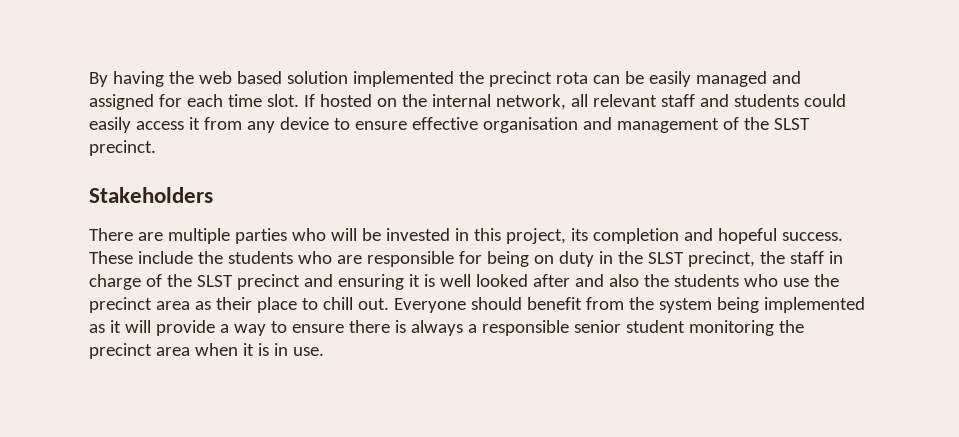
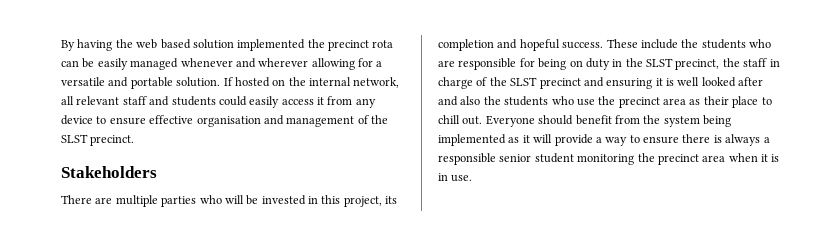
- By having the web based solution implemented the precinct rota can be easily managed and assigned for each time slot.
+ By having the web based solution implemented the precinct rota can be easily managed whenever and wherever allowing for a versatile and portable solution.

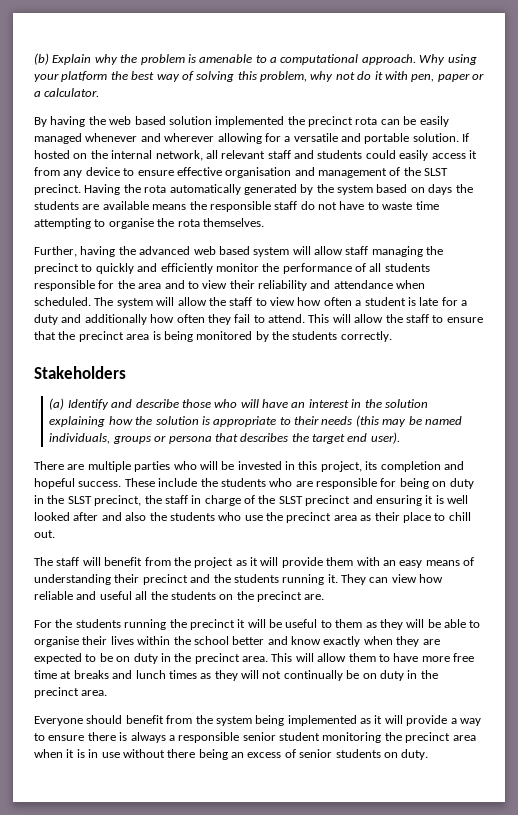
+ (b) Explain why the problem is amenable to a computational approach. Why using your platform the best way of solving this problem, why not do it with pen, paper or a calculator.
- If hosted on the internal network, all relevant staff and students could easily access it from any device to ensure effective organisation and management of the SLST precinct.
+ If hosted on the internal network, all relevant staff and students could easily access it from any device to ensure effective organisation and management of the SLST precinct. Having the rota automatically generated by the system based on days the students are available means the responsible staff do not have to waste time attempting to organise the rota themselves.
+ Further, having the advanced web based system will allow staff managing the precinct to quickly and efficiently monitor the performance of all students responsible for the area and to view their reliability and attendance when scheduled. The system will allow the staff to view how often a student is late for a duty and additionally how often they fail to attend. This will allow the staff to ensure that the precinct area is being monitored by the students correctly.
  Stakeholders
+ (a) Identify and describe those who will have an interest in the solution explaining how the solution is appropriate to their needs (this may be named individuals, groups or persona that describes the target end user).
- These include the students who are responsible for being on duty in the SLST precinct, the staff in charge of the SLST precinct and ensuring it is well looked after and also the students who use the precinct area as their place to chill out. Everyone should benefit from the system being implemented as it will provide a way to ensure there is always a responsible senior student monitoring the precinct area when it is in use.
+ These include the students who are responsible for being on duty in the SLST precinct, the staff in charge of the SLST precinct and ensuring it is well looked after and also the students who use the precinct area as their place to chill out.
+ The staff will benefit from the project as it will provide them with an easy means of understanding their precinct and the students running it. They can view how reliable and useful all the students on the precinct are.
+ For the students running the precinct it will be useful to them as they will be able to organise their lives within the school better and know exactly when they are expected to be on duty in the precinct area. This will allow them to have more free time at breaks and lunch times as they will not continually be on duty in the precinct area.
+ Everyone should benefit from the system being implemented as it will provide a way to ensure there is always a responsible senior student monitoring the precinct area when it is in use without there being an excess of senior students on duty.

